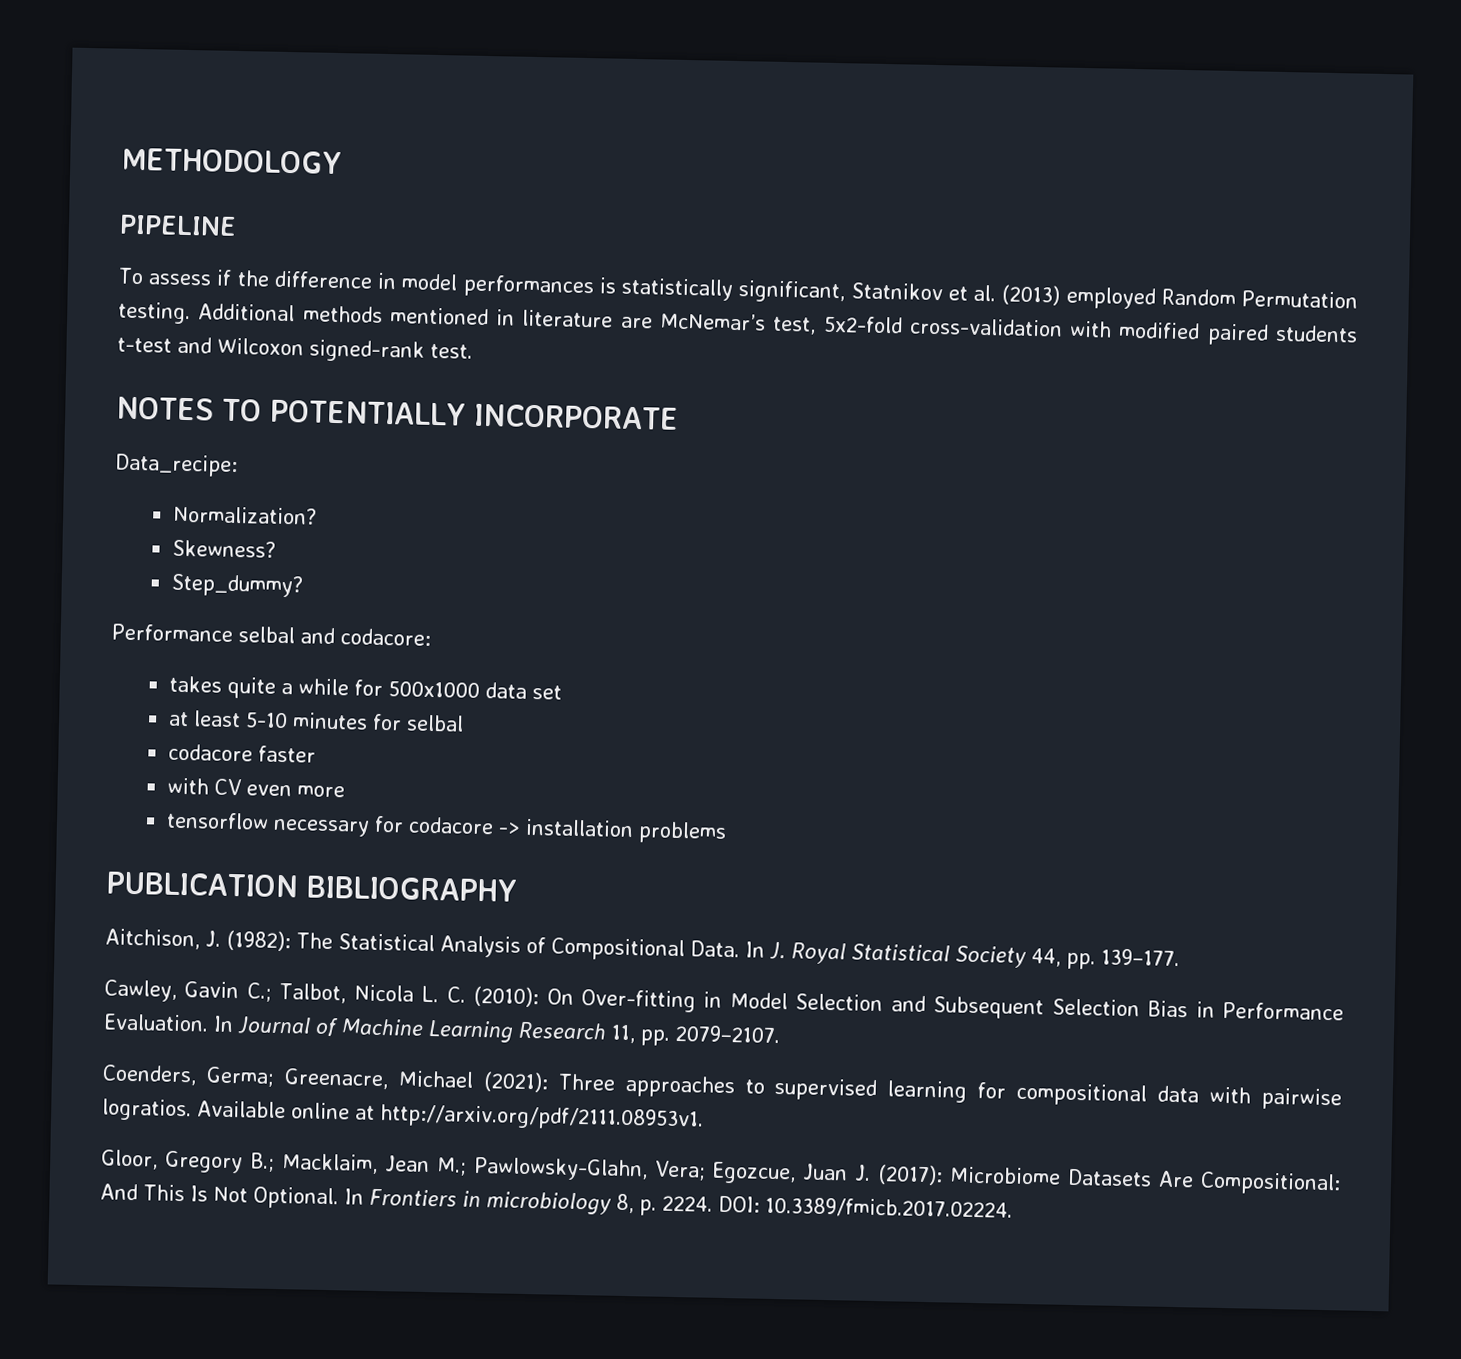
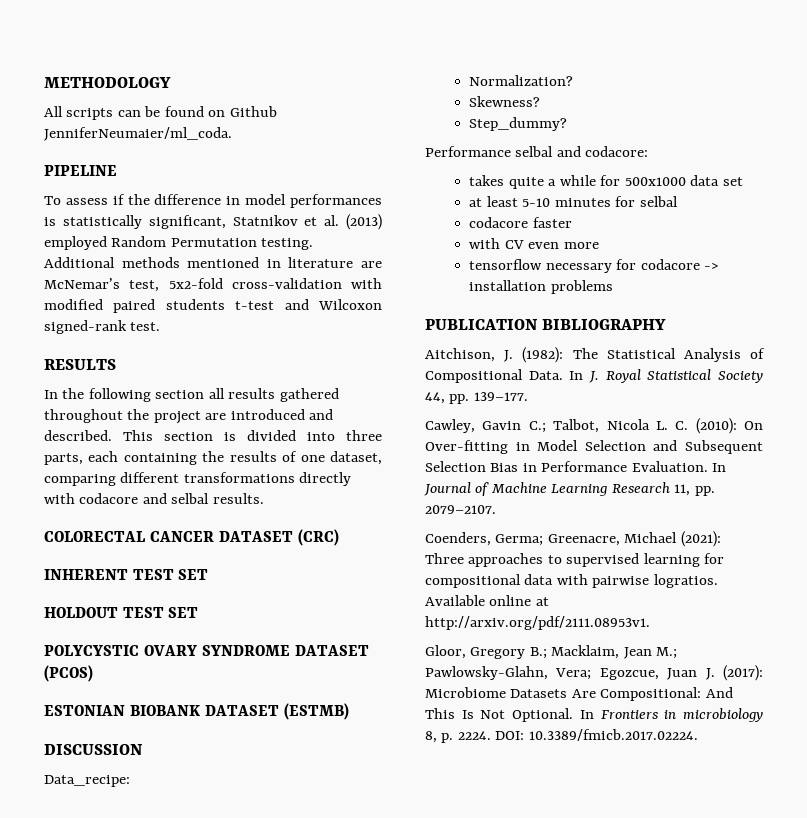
+ All scripts can be found on Github JenniferNeumaier/ml_coda.
- NOTES TO POTENTIALLY INCORPORATE
+ RESULTS
+ In the following section all results gathered throughout the project are introduced and described. This section is divided into three parts, each containing the results of one dataset, comparing different transformations directly with codacore and selbal results.
+ COLORECTAL CANCER DATASET (CRC)
+ INHERENT TEST SET
+ HOLDOUT TEST SET
+ POLYCYSTIC OVARY SYNDROME DATASET (PCOS)
+ ESTONIAN BIOBANK DATASET (ESTMB)
+ DISCUSSION

